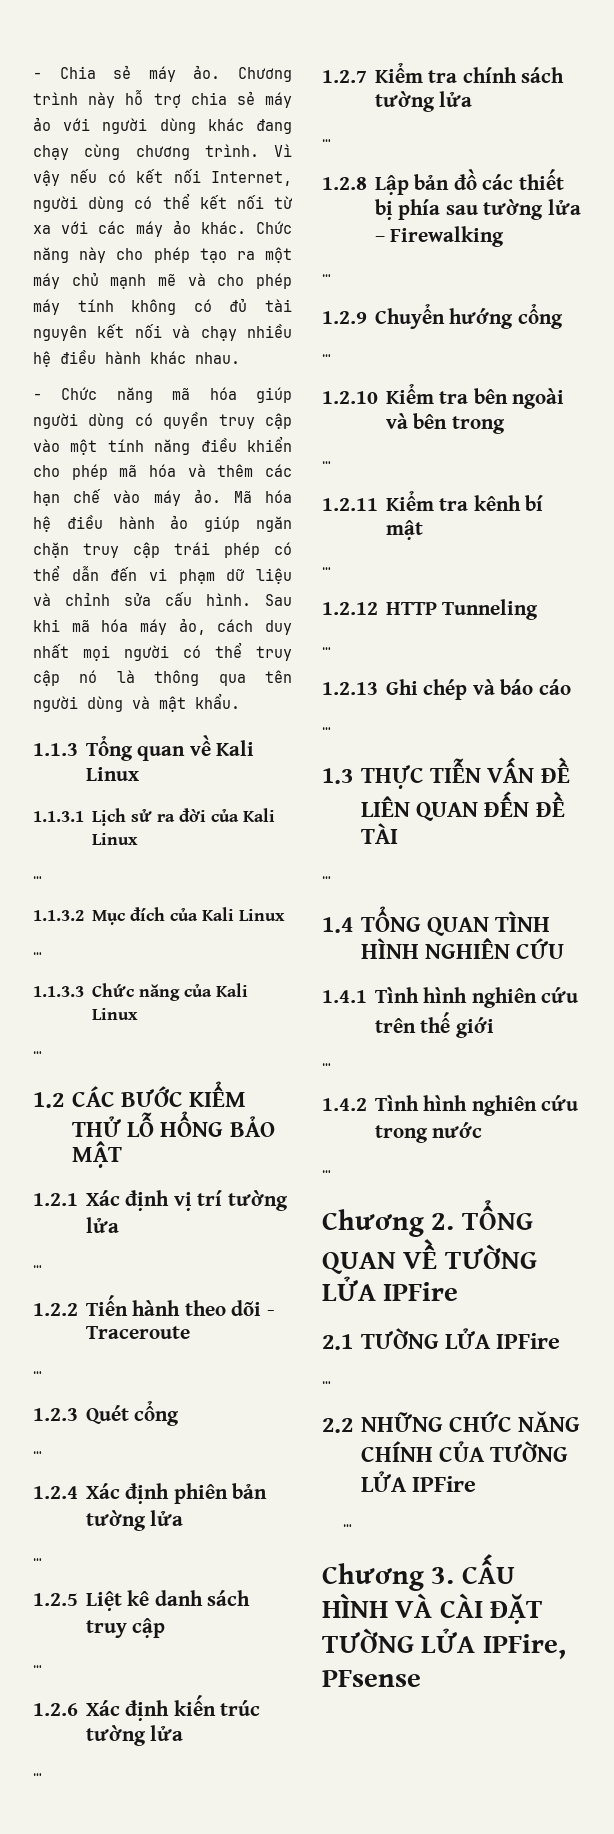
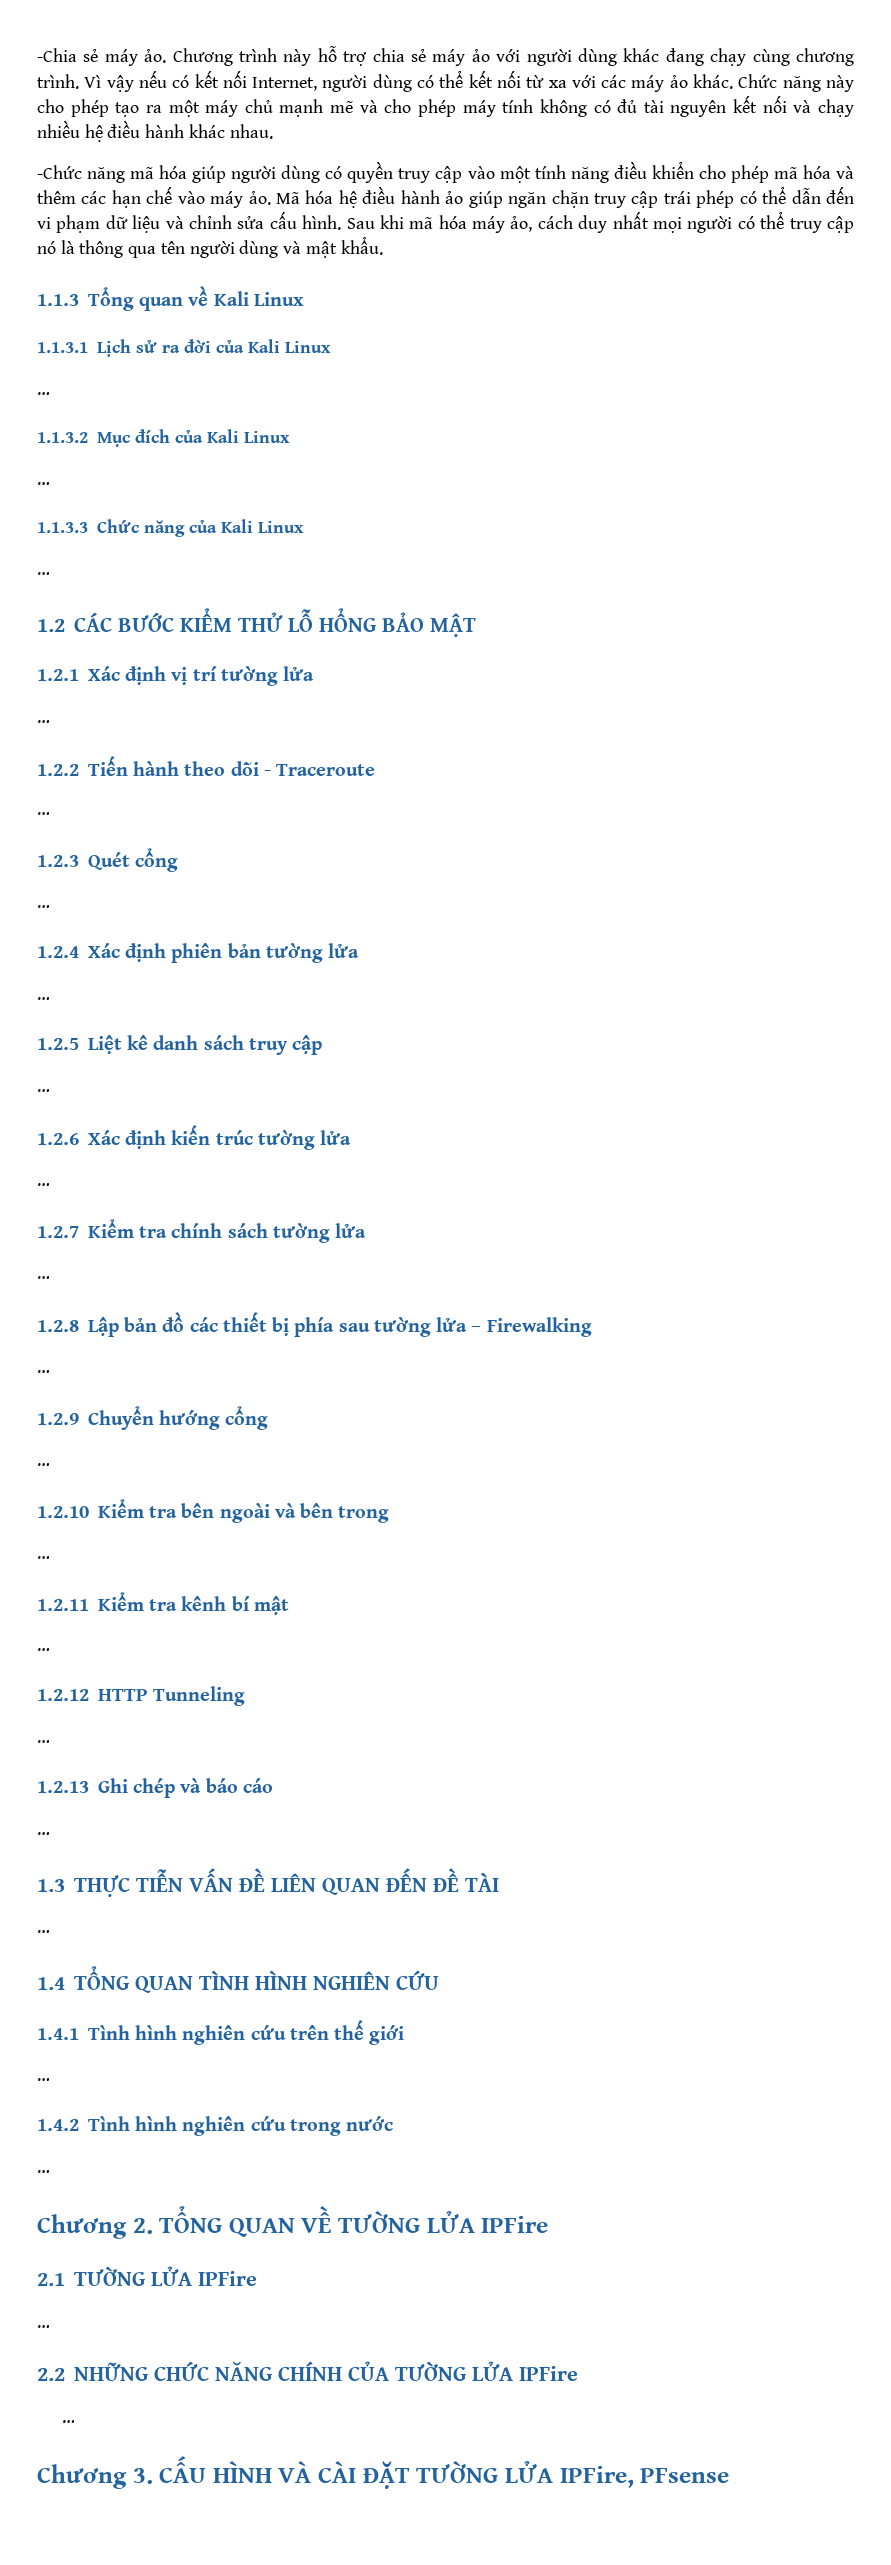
- - Chia sẻ máy ảo.
+ -Chia sẻ máy ảo.
- - Chức năng mã hóa giúp người dùng có quyền truy cập vào một tính năng điều khiển cho phép mã hóa và thêm các hạn chế vào máy ảo.
+ -Chức năng mã hóa giúp người dùng có quyền truy cập vào một tính năng điều khiển cho phép mã hóa và thêm các hạn chế vào máy ảo.

